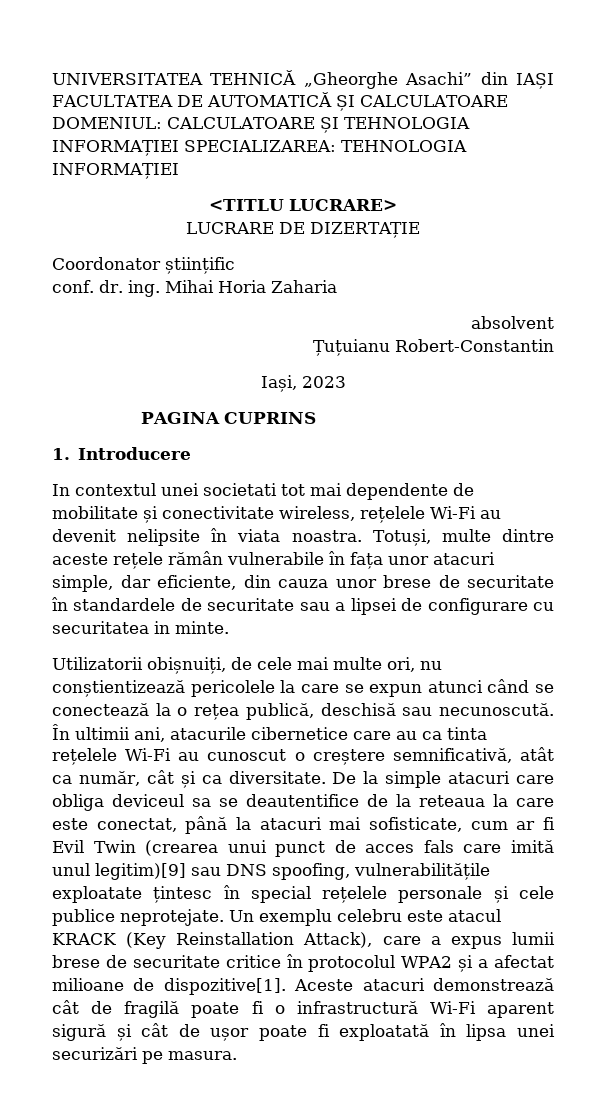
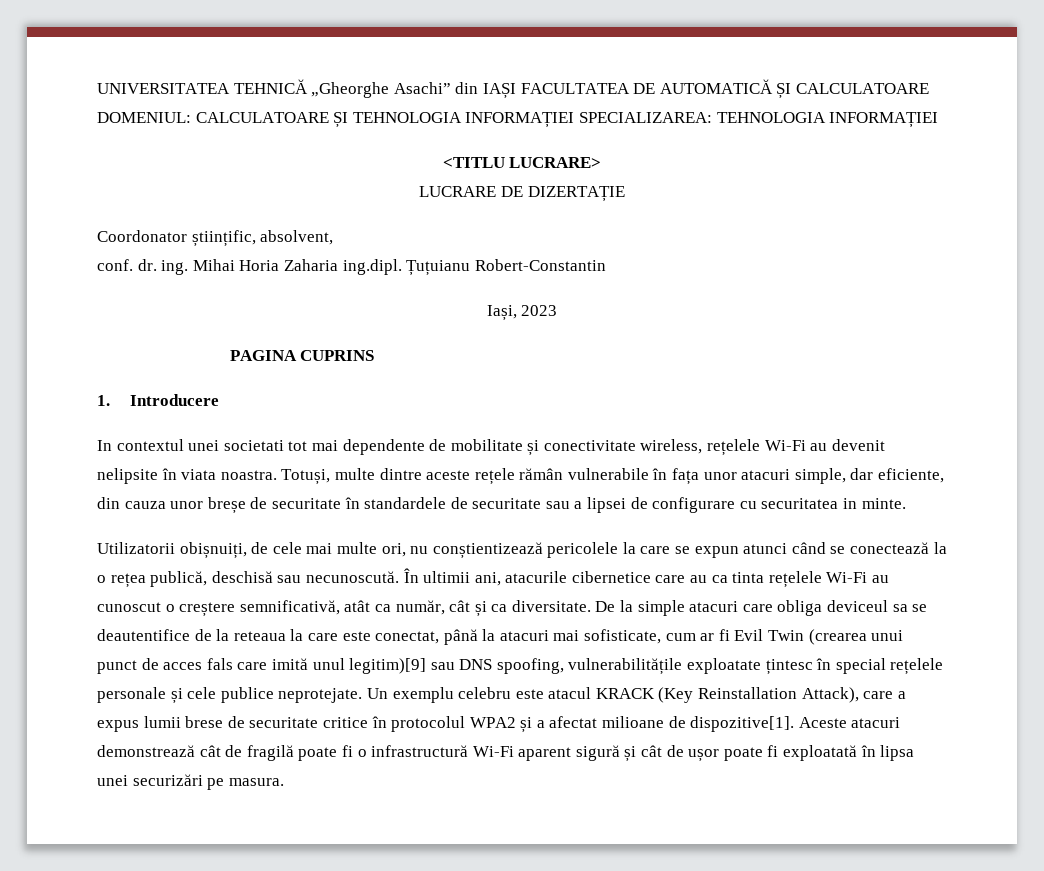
- Coordonator științific
+ Coordonator științific, absolvent,
- Mihai Horia Zaharia
- absolvent
- Țuțuianu Robert-Constantin
+ Mihai Horia Zaharia ing.dipl. Țuțuianu Robert-Constantin
- Totuși, multe dintre aceste rețele rămân vulnerabile în fața unor atacuri simple, dar eficiente, din cauza unor brese de securitate în standardele de securitate sau a lipsei de configurare cu securitatea in minte.
+ Totuși, multe dintre aceste rețele rămân vulnerabile în fața unor atacuri simple, dar eficiente, din cauza unor breșe de securitate în standardele de securitate sau a lipsei de configurare cu securitatea in minte.

